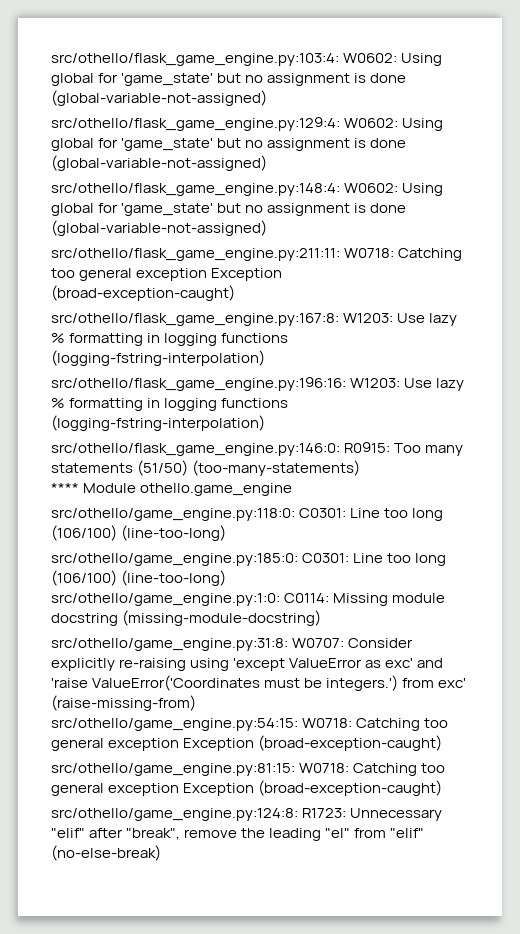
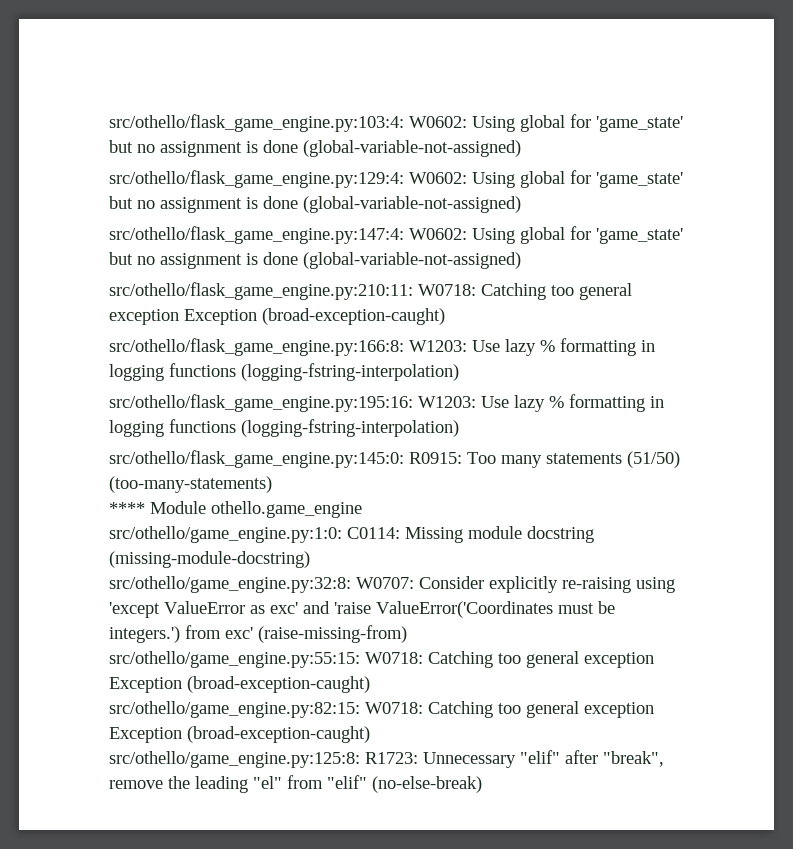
- src/othello/flask_game_engine.py:148:4: W0602: Using global for 'game_state' but no assignment is done (global-variable-not-assigned)
+ src/othello/flask_game_engine.py:147:4: W0602: Using global for 'game_state' but no assignment is done (global-variable-not-assigned)
- src/othello/flask_game_engine.py:211:11: W0718: Catching too general exception Exception (broad-exception-caught)
- src/othello/flask_game_engine.py:167:8: W1203: Use lazy % formatting in logging functions (logging-fstring-interpolation)
- src/othello/flask_game_engine.py:196:16: W1203: Use lazy % formatting in logging functions (logging-fstring-interpolation)
- src/othello/flask_game_engine.py:146:0: R0915: Too many statements (51/50) (too-many-statements)
+ src/othello/flask_game_engine.py:210:11: W0718: Catching too general exception Exception (broad-exception-caught)
+ src/othello/flask_game_engine.py:166:8: W1203: Use lazy % formatting in logging functions (logging-fstring-interpolation)
+ src/othello/flask_game_engine.py:195:16: W1203: Use lazy % formatting in logging functions (logging-fstring-interpolation)
+ src/othello/flask_game_engine.py:145:0: R0915: Too many statements (51/50) (too-many-statements)
- src/othello/game_engine.py:118:0: C0301: Line too long (106/100) (line-too-long)
- src/othello/game_engine.py:185:0: C0301: Line too long (106/100) (line-too-long)
- src/othello/game_engine.py:31:8: W0707: Consider explicitly re-raising using 'except ValueError as exc' and 'raise ValueError('Coordinates must be integers.') from exc' (raise-missing-from)
+ src/othello/game_engine.py:32:8: W0707: Consider explicitly re-raising using 'except ValueError as exc' and 'raise ValueError('Coordinates must be integers.') from exc' (raise-missing-from)
- src/othello/game_engine.py:54:15: W0718: Catching too general exception Exception (broad-exception-caught)
- src/othello/game_engine.py:81:15: W0718: Catching too general exception Exception (broad-exception-caught)
- src/othello/game_engine.py:124:8: R1723: Unnecessary "elif" after "break", remove the leading "el" from "elif" (no-else-break)
+ src/othello/game_engine.py:55:15: W0718: Catching too general exception Exception (broad-exception-caught)
+ src/othello/game_engine.py:82:15: W0718: Catching too general exception Exception (broad-exception-caught)
+ src/othello/game_engine.py:125:8: R1723: Unnecessary "elif" after "break", remove the leading "el" from "elif" (no-else-break)

